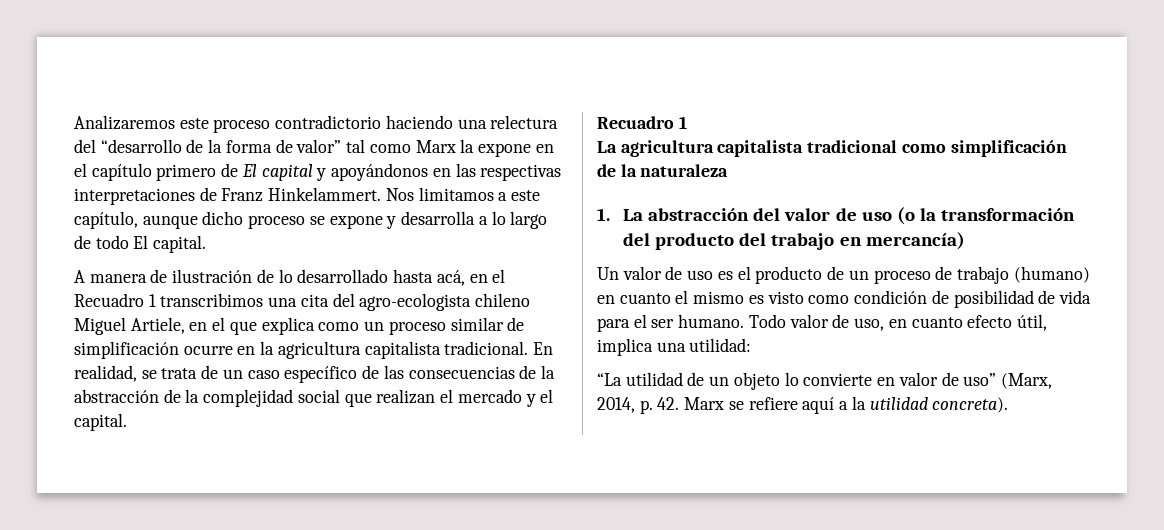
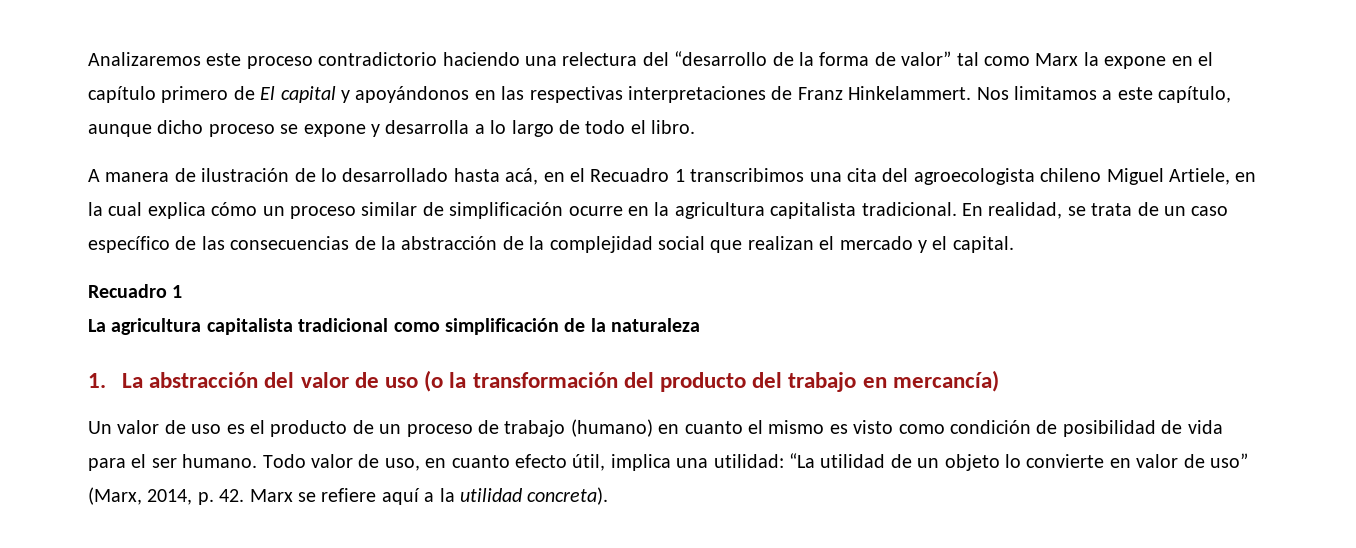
- Nos limitamos a este capítulo, aunque dicho proceso se expone y desarrolla a lo largo de todo El capital.
+ Nos limitamos a este capítulo, aunque dicho proceso se expone y desarrolla a lo largo de todo el libro.
- A manera de ilustración de lo desarrollado hasta acá, en el Recuadro 1 transcribimos una cita del agro-ecologista chileno Miguel Artiele, en el que explica como un proceso similar de simplificación ocurre en la agricultura capitalista tradicional.
+ A manera de ilustración de lo desarrollado hasta acá, en el Recuadro 1 transcribimos una cita del agroecologista chileno Miguel Artiele, en la cual explica cómo un proceso similar de simplificación ocurre en la agricultura capitalista tradicional.
- Todo valor de uso, en cuanto efecto útil, implica una utilidad:
- “La utilidad de un objeto lo convierte en valor de uso” (Marx, 2014, p. 42. Marx se refiere aquí a la utilidad concreta).
+ Todo valor de uso, en cuanto efecto útil, implica una utilidad: “La utilidad de un objeto lo convierte en valor de uso” (Marx, 2014, p. 42. Marx se refiere aquí a la utilidad concreta).

